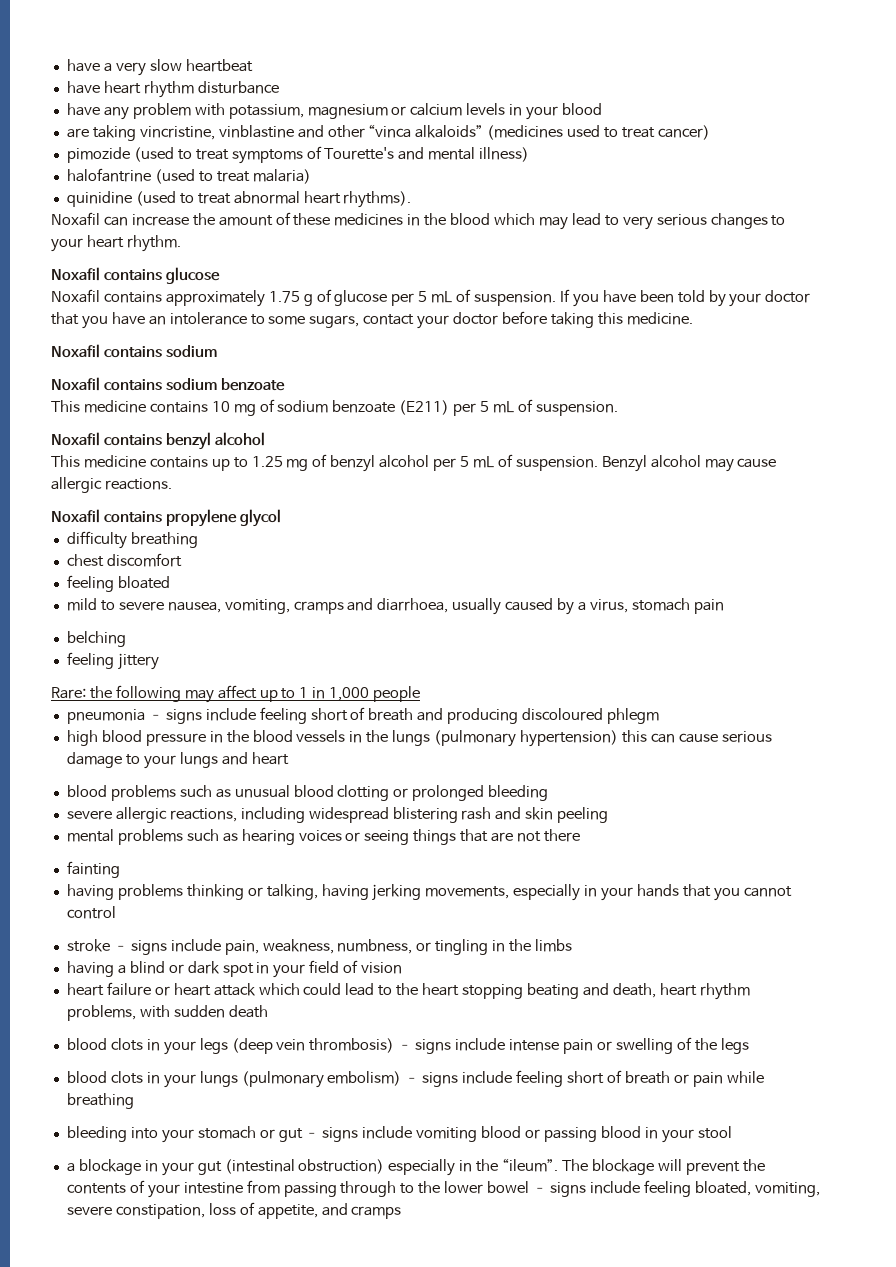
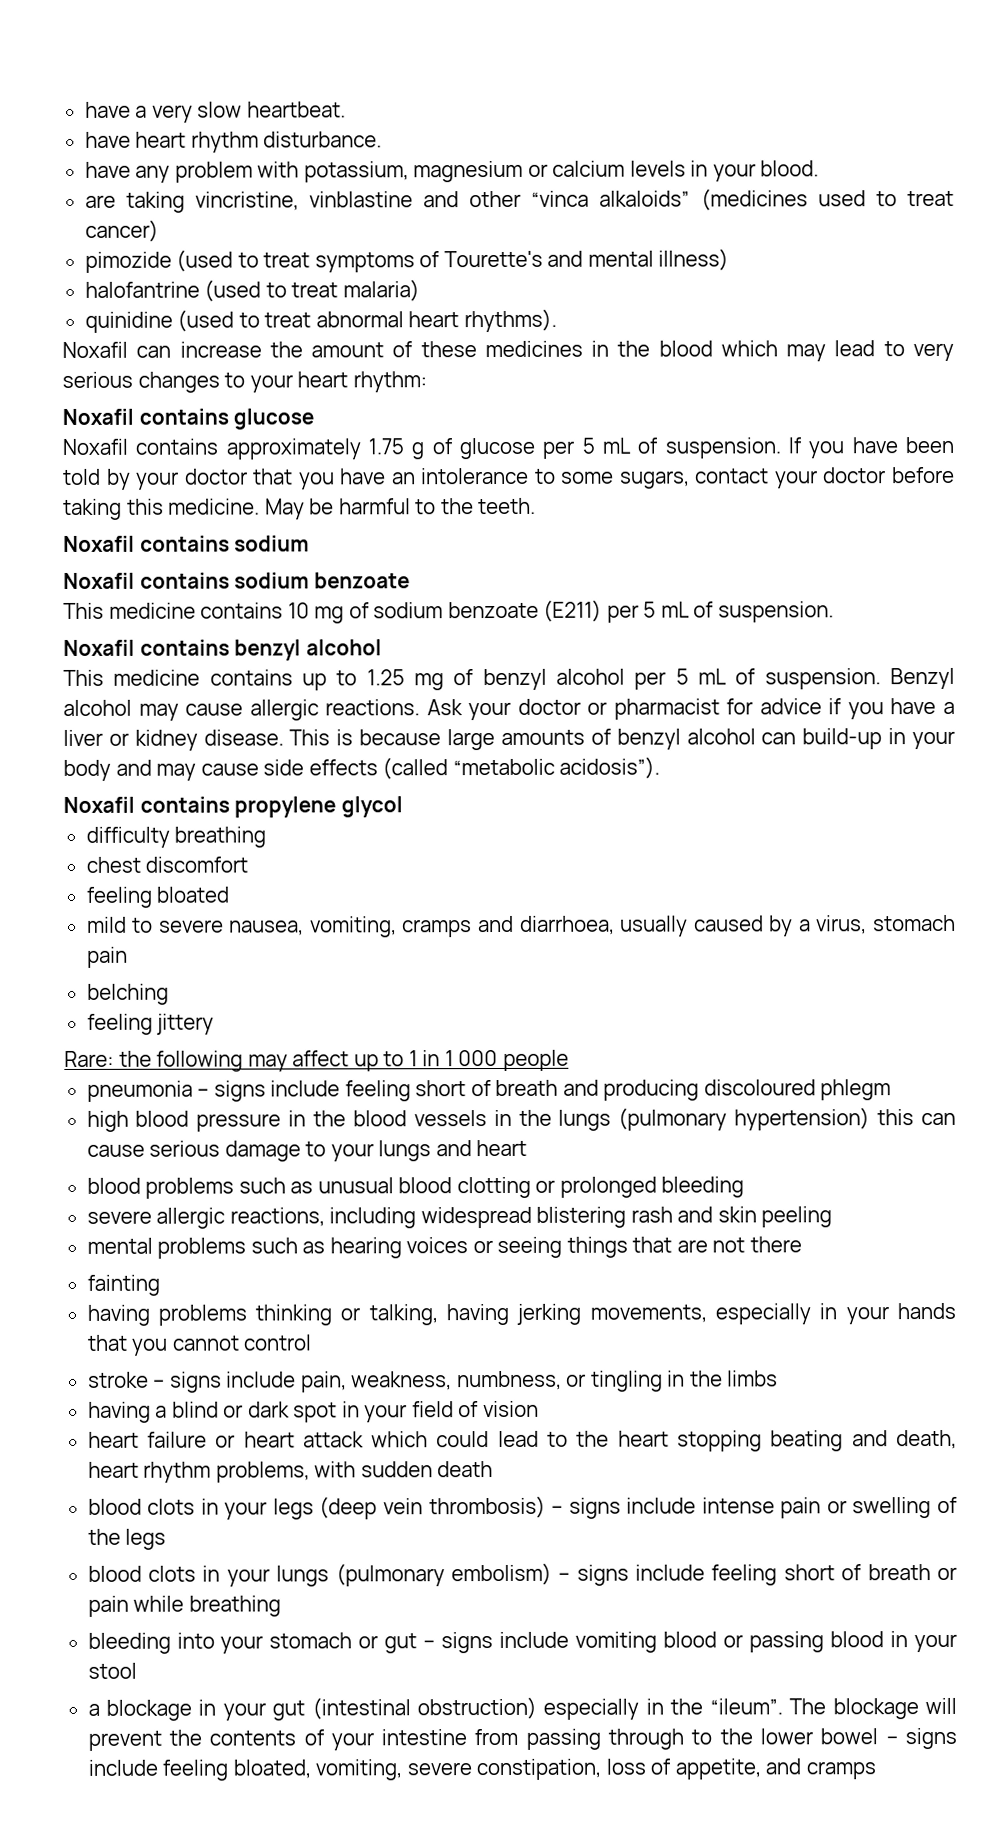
- have a very slow heartbeat
+ have a very slow heartbeat.
- have heart rhythm disturbance
+ have heart rhythm disturbance.
- have any problem with potassium, magnesium or calcium levels in your blood
+ have any problem with potassium, magnesium or calcium levels in your blood.
- Noxafil can increase the amount of these medicines in the blood which may lead to very serious changes to your heart rhythm.
+ Noxafil can increase the amount of these medicines in the blood which may lead to very serious changes to your heart rhythm:
+ May be harmful to the teeth.
+ Ask your doctor or pharmacist for advice if you have a liver or kidney disease. This is because large amounts of benzyl alcohol can build-up in your body and may cause side effects (called “metabolic acidosis”).
- Rare: the following may affect up to 1 in 1,000 people
+ Rare: the following may affect up to 1 in 1 000 people

